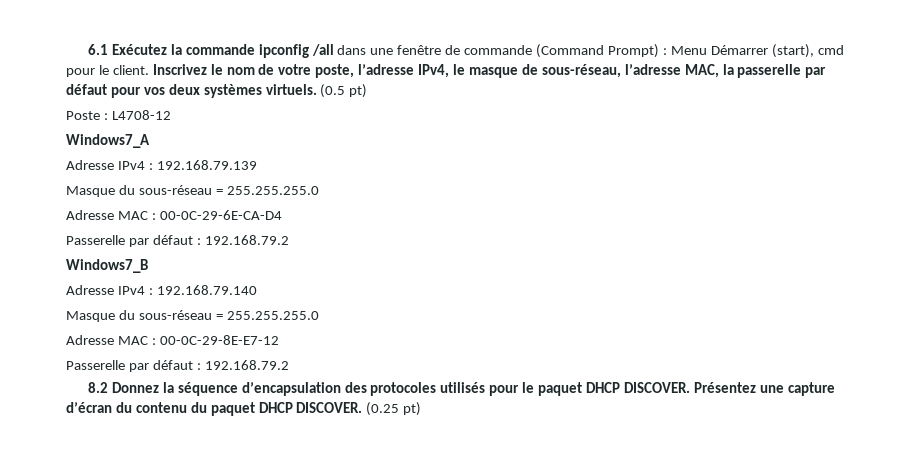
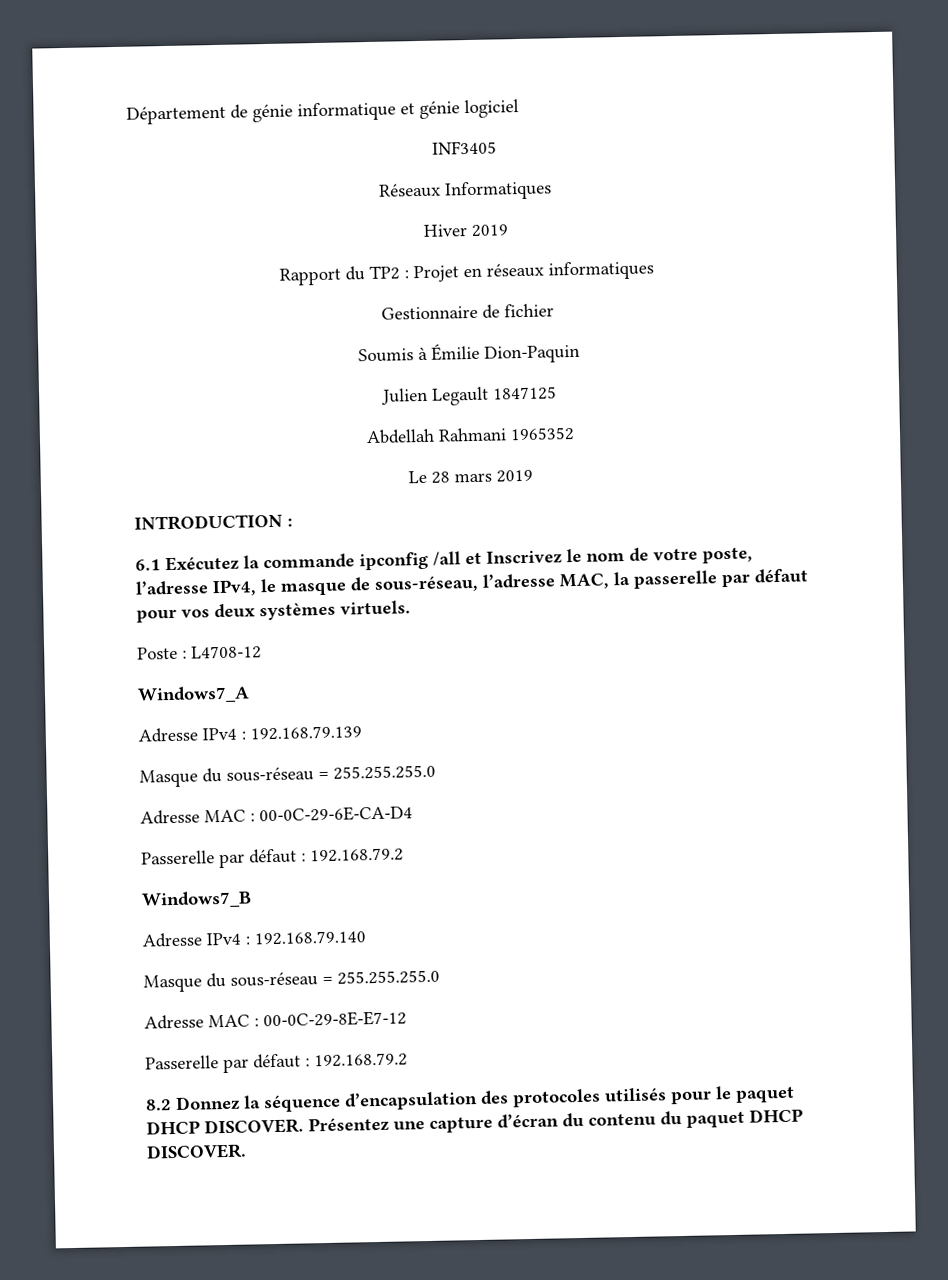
+ Département de génie informatique et génie logiciel
+ INF3405
+ Réseaux Informatiques
+ Hiver 2019
+ Rapport du TP2 : Projet en réseaux informatiques
+ Gestionnaire de fichier
+ Soumis à Émilie Dion-Paquin
+ Julien Legault 1847125
+ Abdellah Rahmani 1965352
+ Le 28 mars 2019
+ INTRODUCTION :
- 6.1 Exécutez la commande ipconfig /all dans une fenêtre de commande (Command Prompt) : Menu Démarrer (start), cmd pour le client. Inscrivez le nom de votre poste, l’adresse IPv4, le masque de sous-réseau, l’adresse MAC, la passerelle par défaut pour vos deux systèmes virtuels. (0.5 pt)
+ 6.1 Exécutez la commande ipconfig /all et Inscrivez le nom de votre poste, l’adresse IPv4, le masque de sous-réseau, l’adresse MAC, la passerelle par défaut pour vos deux systèmes virtuels.
- (0.25 pt)

